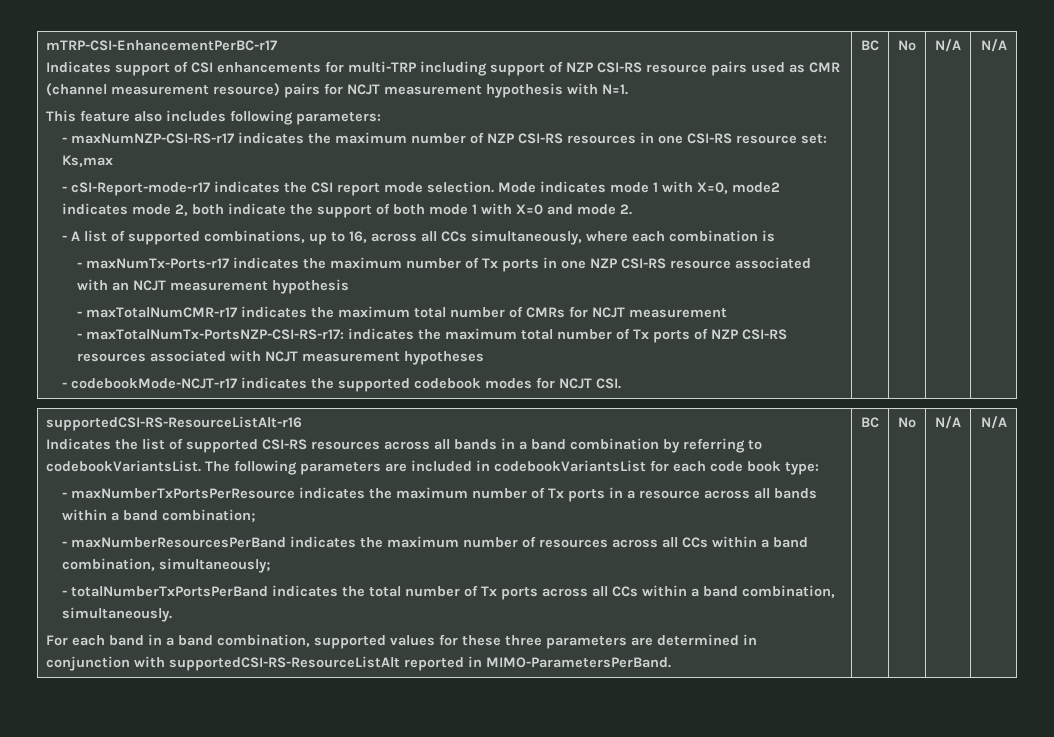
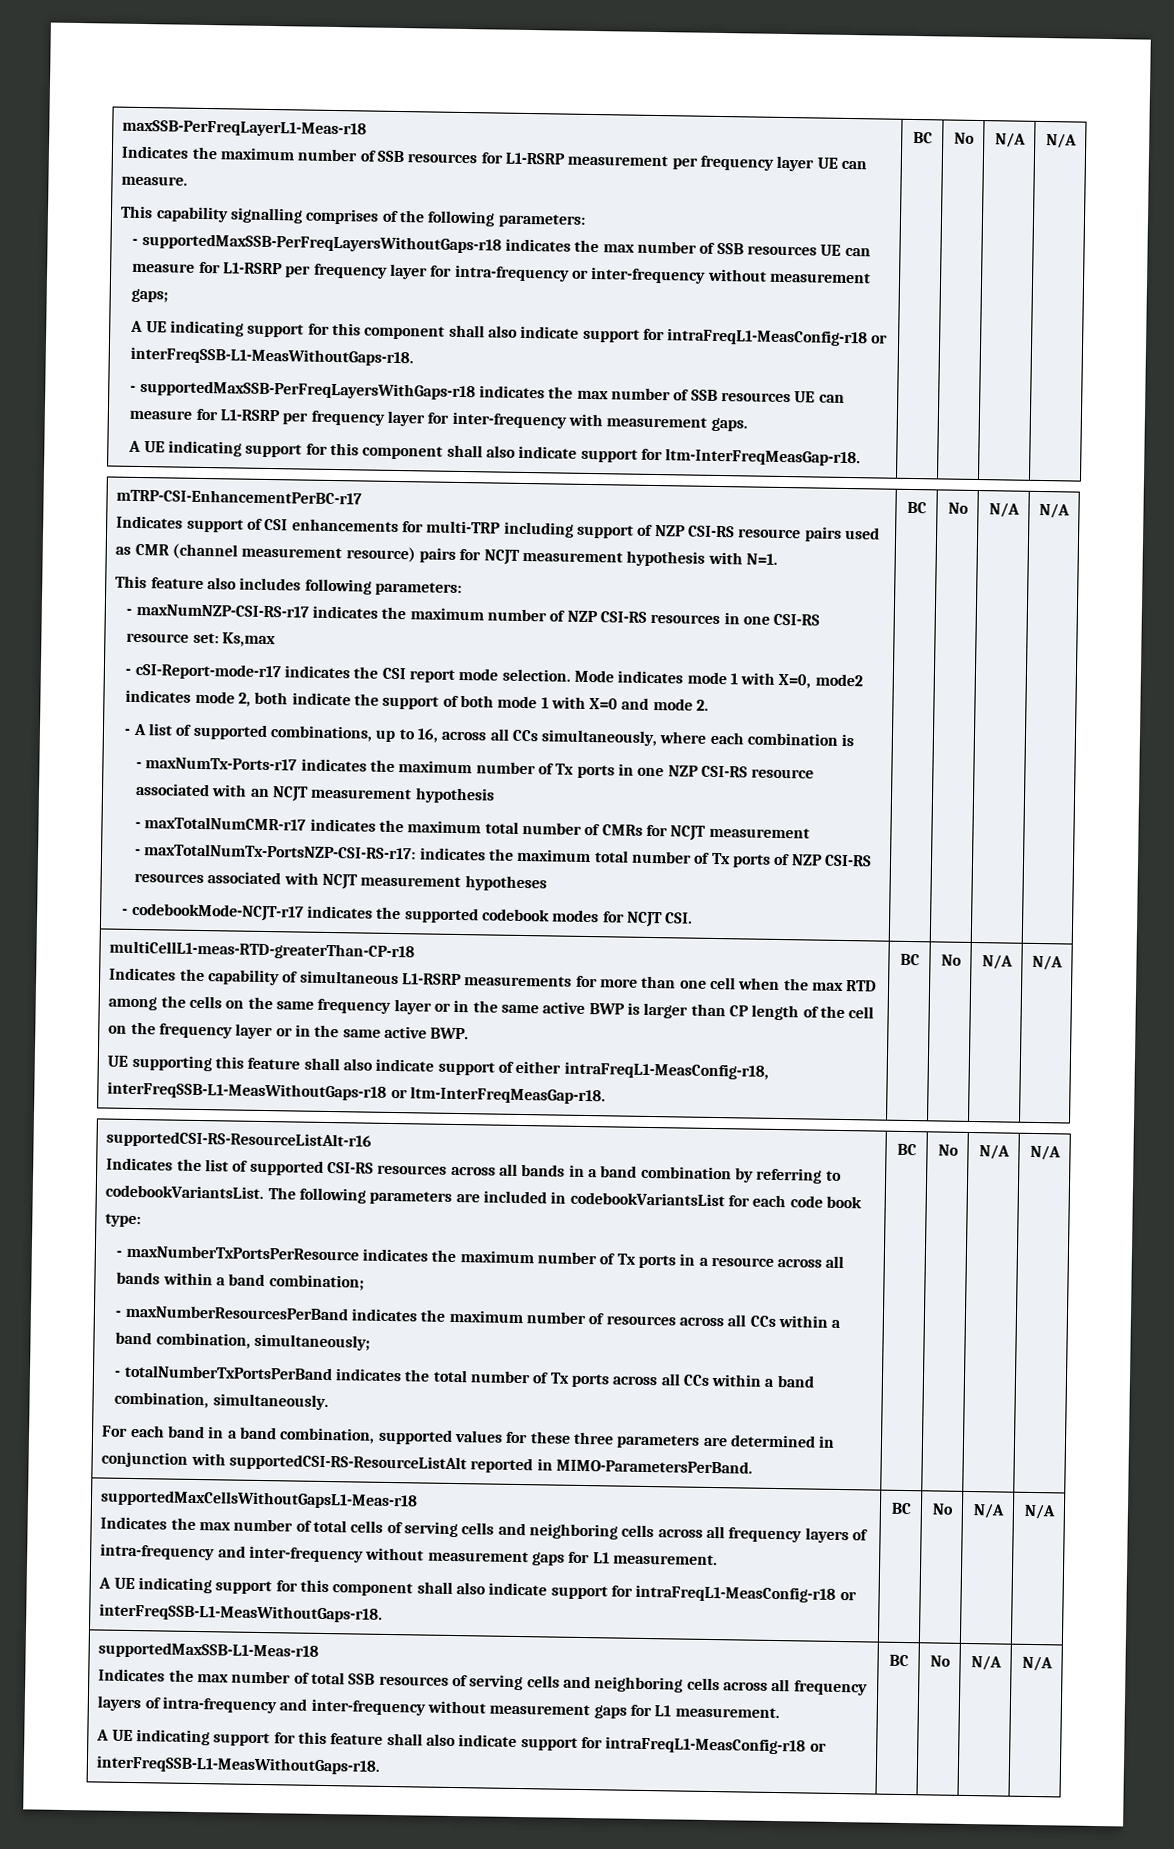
+ maxSSB-PerFreqLayerL1-Meas-r18
+ Indicates the maximum number of SSB resources for L1-RSRP measurement per frequency layer UE can measure.
+ This capability signalling comprises of the following parameters:
+ - supportedMaxSSB-PerFreqLayersWithoutGaps-r18 indicates the max number of SSB resources UE can measure for L1-RSRP per frequency layer for intra-frequency or inter-frequency without measurement gaps;
+ A UE indicating support for this component shall also indicate support for intraFreqL1-MeasConfig-r18 or interFreqSSB-L1-MeasWithoutGaps-r18.
+ - supportedMaxSSB-PerFreqLayersWithGaps-r18 indicates the max number of SSB resources UE can measure for L1-RSRP per frequency layer for inter-frequency with measurement gaps.
+ A UE indicating support for this component shall also indicate support for ltm-InterFreqMeasGap-r18. | BC | No | N/A | N/A
+ multiCellL1-meas-RTD-greaterThan-CP-r18
+ Indicates the capability of simultaneous L1-RSRP measurements for more than one cell when the max RTD among the cells on the same frequency layer or in the same active BWP is larger than CP length of the cell on the frequency layer or in the same active BWP.
+ UE supporting this feature shall also indicate support of either intraFreqL1-MeasConfig-r18, interFreqSSB-L1-MeasWithoutGaps-r18 or ltm-InterFreqMeasGap-r18. | BC | No | N/A | N/A
+ supportedMaxCellsWithoutGapsL1-Meas-r18
+ Indicates the max number of total cells of serving cells and neighboring cells across all frequency layers of intra-frequency and inter-frequency without measurement gaps for L1 measurement.
+ A UE indicating support for this component shall also indicate support for intraFreqL1-MeasConfig-r18 or interFreqSSB-L1-MeasWithoutGaps-r18. | BC | No | N/A | N/A
+ supportedMaxSSB-L1-Meas-r18
+ Indicates the max number of total SSB resources of serving cells and neighboring cells across all frequency layers of intra-frequency and inter-frequency without measurement gaps for L1 measurement.
+ A UE indicating support for this feature shall also indicate support for intraFreqL1-MeasConfig-r18 or interFreqSSB-L1-MeasWithoutGaps-r18. | BC | No | N/A | N/A

